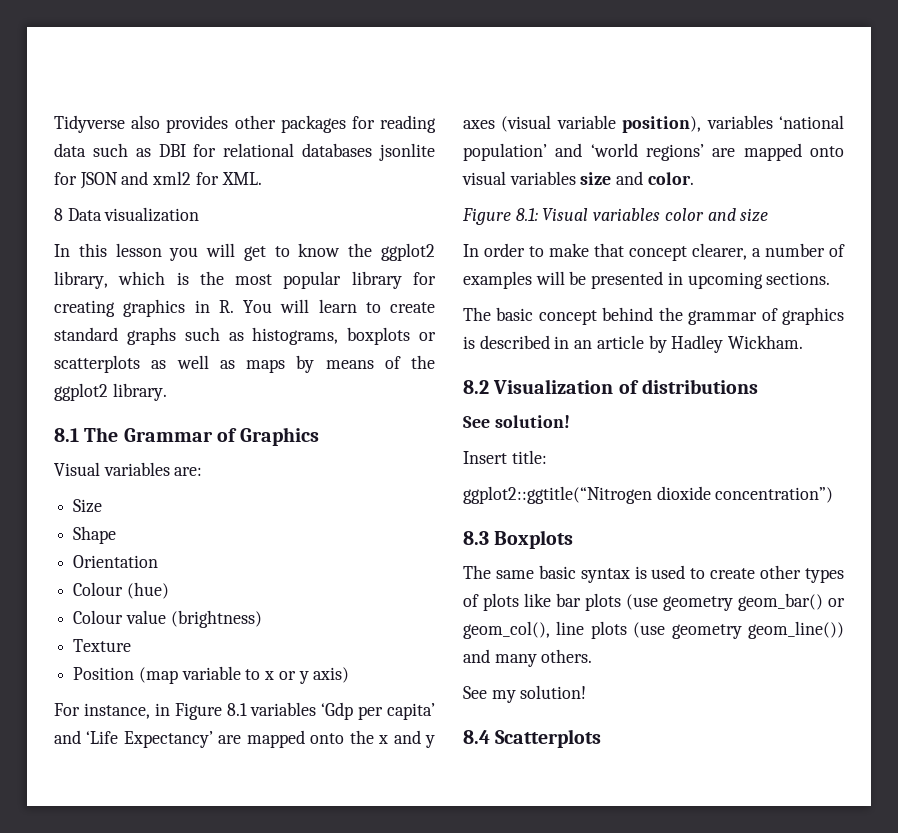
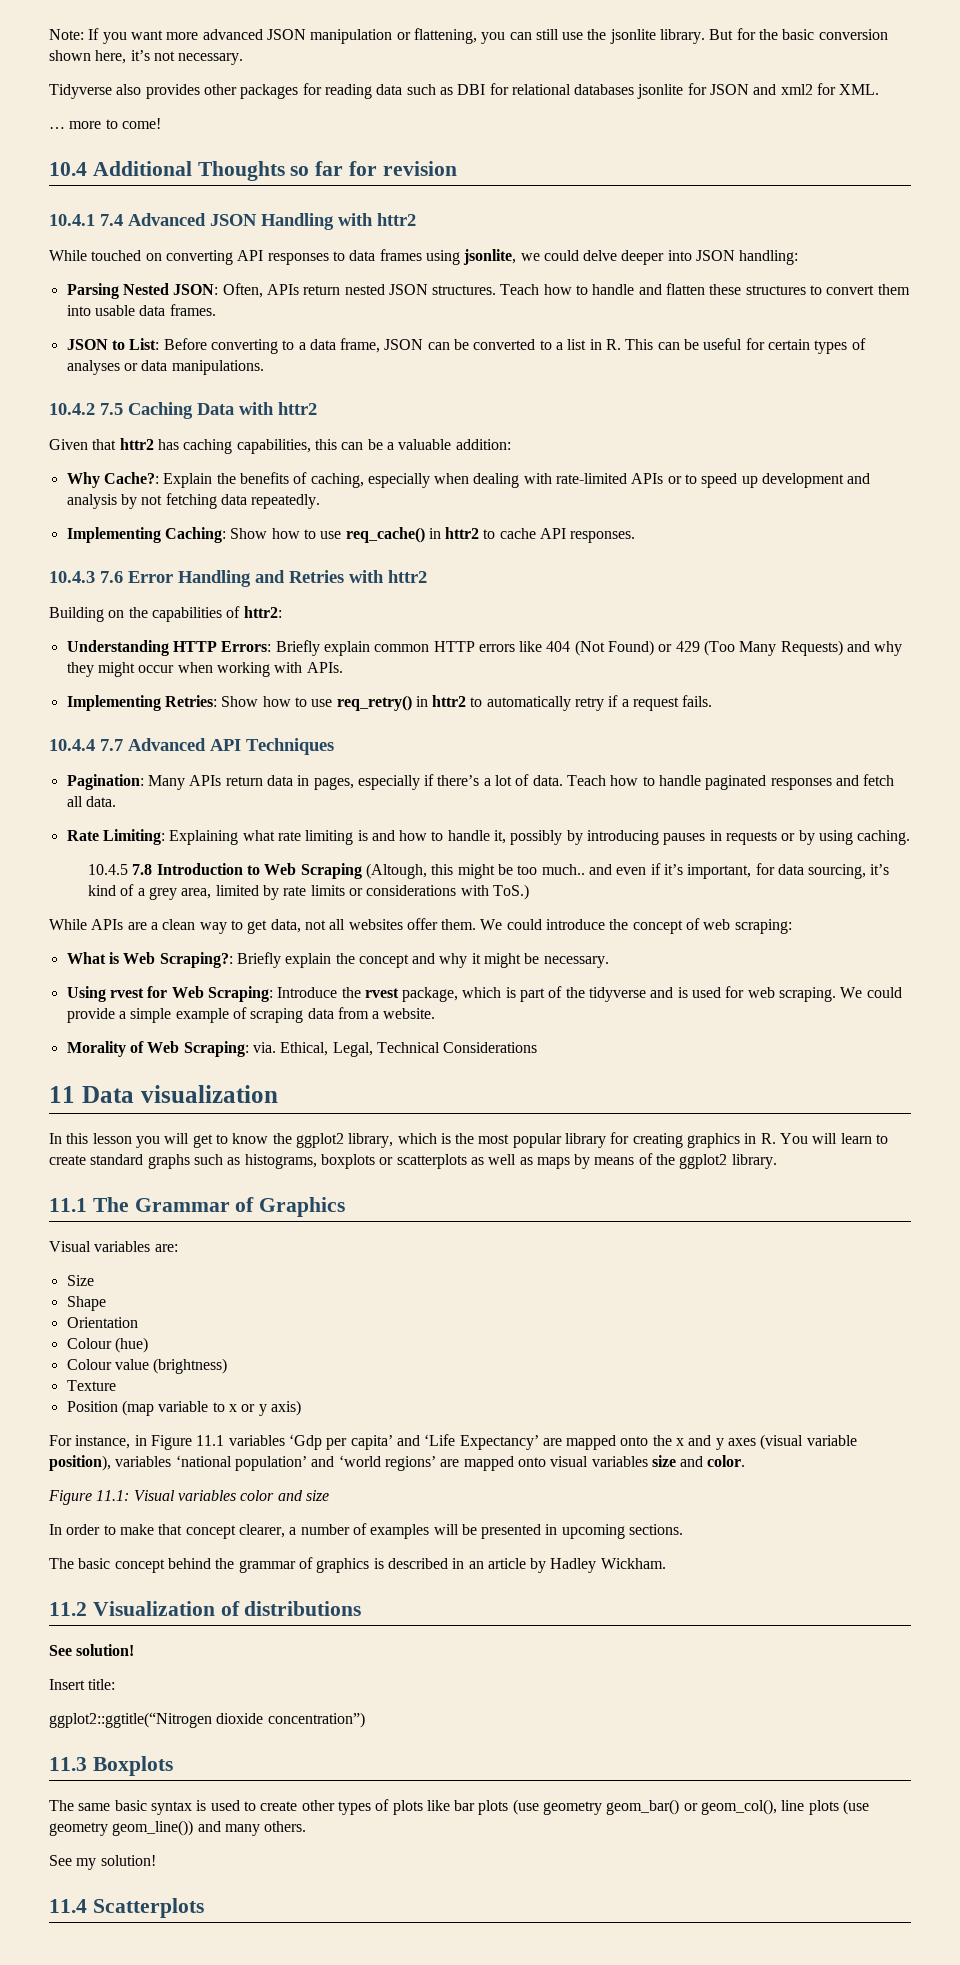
+ Note: If you want more advanced JSON manipulation or flattening, you can still use the jsonlite library. But for the basic conversion shown here, it’s not necessary.
- 8 Data visualization
+ … more to come!
+ 10.4 Additional Thoughts so far for revision
+ 10.4.1 7.4 Advanced JSON Handling with httr2
+ While touched on converting API responses to data frames using jsonlite, we could delve deeper into JSON handling:
+ Parsing Nested JSON: Often, APIs return nested JSON structures. Teach how to handle and flatten these structures to convert them into usable data frames.
+ JSON to List: Before converting to a data frame, JSON can be converted to a list in R. This can be useful for certain types of analyses or data manipulations.
+ 10.4.2 7.5 Caching Data with httr2
+ Given that httr2 has caching capabilities, this can be a valuable addition:
+ Why Cache?: Explain the benefits of caching, especially when dealing with rate-limited APIs or to speed up development and analysis by not fetching data repeatedly.
+ Implementing Caching: Show how to use req_cache() in httr2 to cache API responses.
+ 10.4.3 7.6 Error Handling and Retries with httr2
+ Building on the capabilities of httr2:
+ Understanding HTTP Errors: Briefly explain common HTTP errors like 404 (Not Found) or 429 (Too Many Requests) and why they might occur when working with APIs.
+ Implementing Retries: Show how to use req_retry() in httr2 to automatically retry if a request fails.
+ 10.4.4 7.7 Advanced API Techniques
+ Pagination: Many APIs return data in pages, especially if there’s a lot of data. Teach how to handle paginated responses and fetch all data.
+ Rate Limiting: Explaining what rate limiting is and how to handle it, possibly by introducing pauses in requests or by using caching.
+ 10.4.5 7.8 Introduction to Web Scraping (Altough, this might be too much.. and even if it’s important, for data sourcing, it’s kind of a grey area, limited by rate limits or considerations with ToS.)
+ While APIs are a clean way to get data, not all websites offer them. We could introduce the concept of web scraping:
+ What is Web Scraping?: Briefly explain the concept and why it might be necessary.
+ Using rvest for Web Scraping: Introduce the rvest package, which is part of the tidyverse and is used for web scraping. We could provide a simple example of scraping data from a website.
+ Morality of Web Scraping: via. Ethical, Legal, Technical Considerations
+ 11 Data visualization
- 8.1 The Grammar of Graphics
+ 11.1 The Grammar of Graphics
- For instance, in Figure 8.1 variables ‘Gdp per capita’ and ‘Life Expectancy’ are mapped onto the x and y axes (visual variable position), variables ‘national population’ and ‘world regions’ are mapped onto visual variables size and color.
+ For instance, in Figure 11.1 variables ‘Gdp per capita’ and ‘Life Expectancy’ are mapped onto the x and y axes (visual variable position), variables ‘national population’ and ‘world regions’ are mapped onto visual variables size and color.
- Figure 8.1: Visual variables color and size
+ Figure 11.1: Visual variables color and size
- 8.2 Visualization of distributions
+ 11.2 Visualization of distributions
- 8.3 Boxplots
+ 11.3 Boxplots
- 8.4 Scatterplots
+ 11.4 Scatterplots

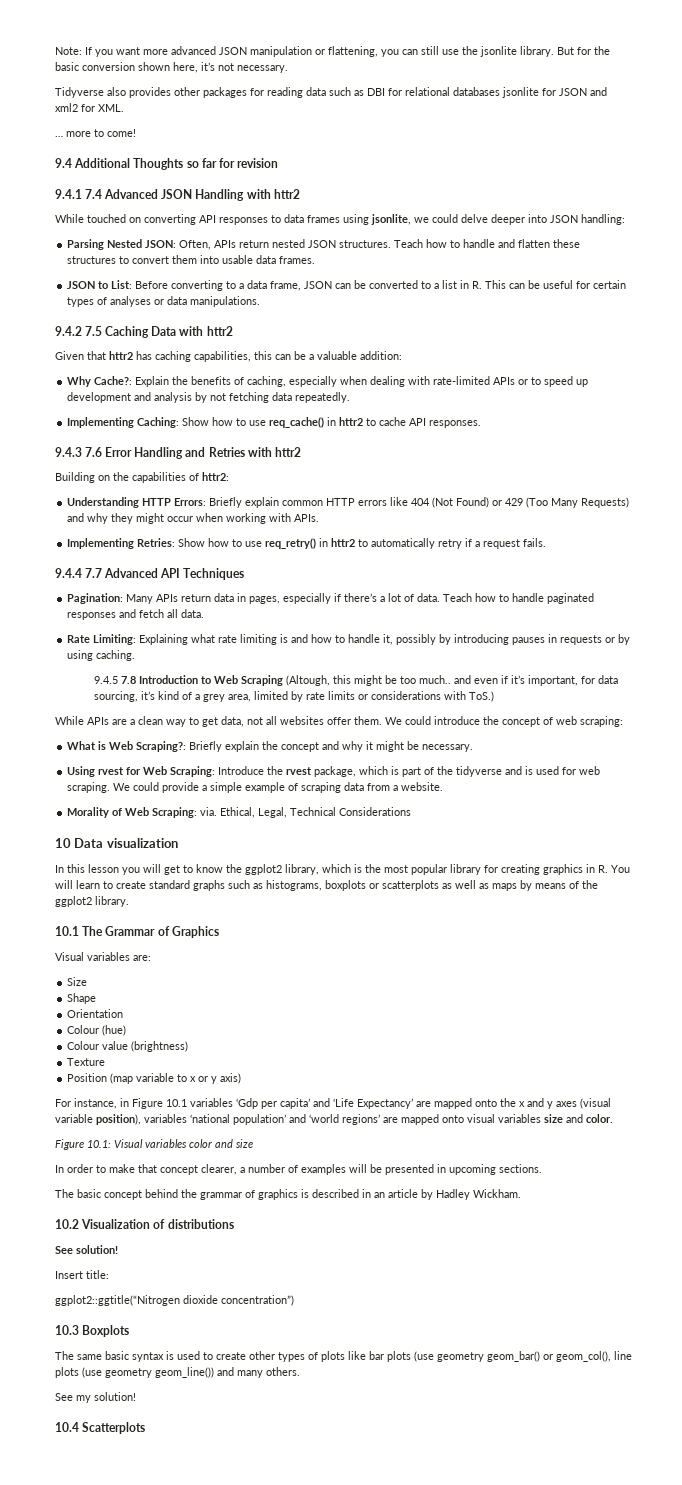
- 10.4 Additional Thoughts so far for revision
+ 9.4 Additional Thoughts so far for revision
- 10.4.1 7.4 Advanced JSON Handling with httr2
+ 9.4.1 7.4 Advanced JSON Handling with httr2
- 10.4.2 7.5 Caching Data with httr2
+ 9.4.2 7.5 Caching Data with httr2
- 10.4.3 7.6 Error Handling and Retries with httr2
+ 9.4.3 7.6 Error Handling and Retries with httr2
- 10.4.4 7.7 Advanced API Techniques
+ 9.4.4 7.7 Advanced API Techniques
- 10.4.5 7.8 Introduction to Web Scraping (Altough, this might be too much.. and even if it’s important, for data sourcing, it’s kind of a grey area, limited by rate limits or considerations with ToS.)
+ 9.4.5 7.8 Introduction to Web Scraping (Altough, this might be too much.. and even if it’s important, for data sourcing, it’s kind of a grey area, limited by rate limits or considerations with ToS.)
- 11 Data visualization
+ 10 Data visualization
- 11.1 The Grammar of Graphics
+ 10.1 The Grammar of Graphics
- For instance, in Figure 11.1 variables ‘Gdp per capita’ and ‘Life Expectancy’ are mapped onto the x and y axes (visual variable position), variables ‘national population’ and ‘world regions’ are mapped onto visual variables size and color.
+ For instance, in Figure 10.1 variables ‘Gdp per capita’ and ‘Life Expectancy’ are mapped onto the x and y axes (visual variable position), variables ‘national population’ and ‘world regions’ are mapped onto visual variables size and color.
- Figure 11.1: Visual variables color and size
+ Figure 10.1: Visual variables color and size
- 11.2 Visualization of distributions
+ 10.2 Visualization of distributions
- 11.3 Boxplots
+ 10.3 Boxplots
- 11.4 Scatterplots
+ 10.4 Scatterplots

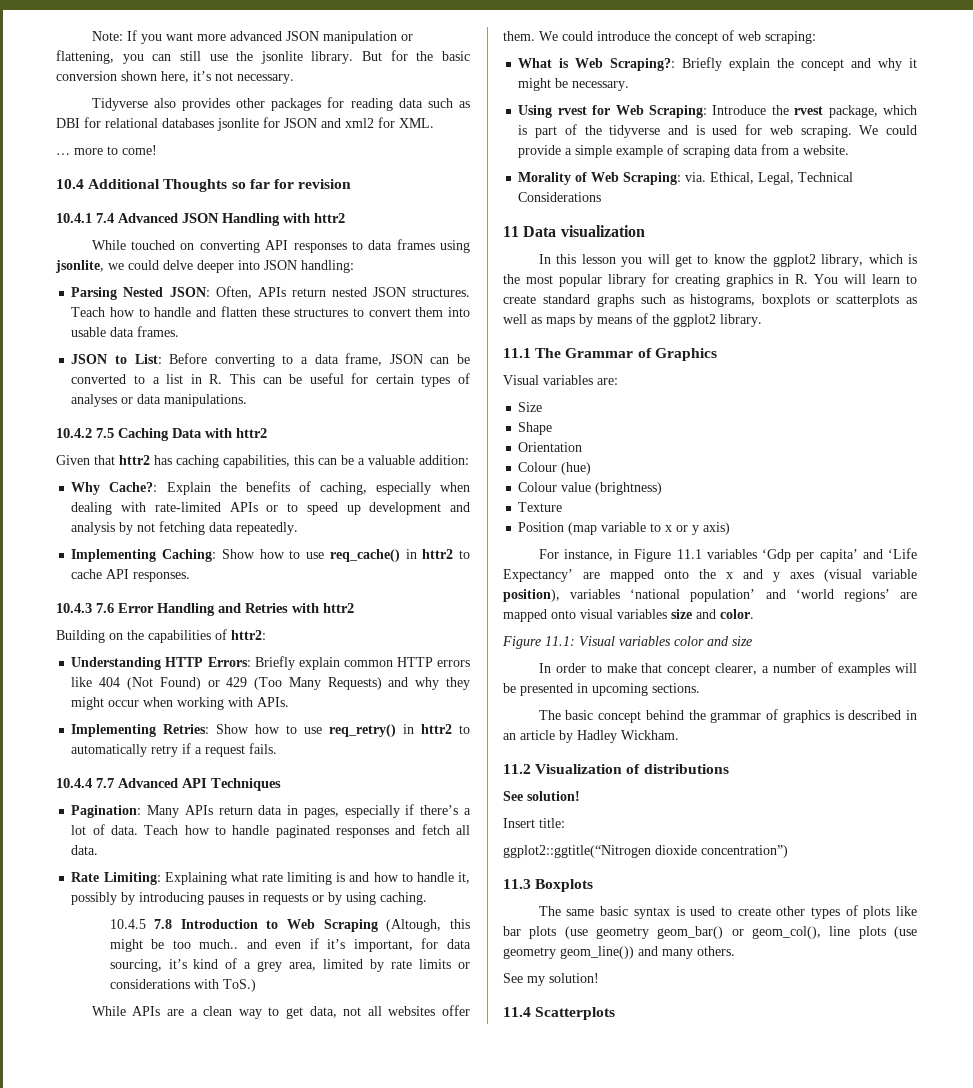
- 9.4 Additional Thoughts so far for revision
+ 10.4 Additional Thoughts so far for revision
- 9.4.1 7.4 Advanced JSON Handling with httr2
+ 10.4.1 7.4 Advanced JSON Handling with httr2
- 9.4.2 7.5 Caching Data with httr2
+ 10.4.2 7.5 Caching Data with httr2
- 9.4.3 7.6 Error Handling and Retries with httr2
+ 10.4.3 7.6 Error Handling and Retries with httr2
- 9.4.4 7.7 Advanced API Techniques
+ 10.4.4 7.7 Advanced API Techniques
- 9.4.5 7.8 Introduction to Web Scraping (Altough, this might be too much.. and even if it’s important, for data sourcing, it’s kind of a grey area, limited by rate limits or considerations with ToS.)
+ 10.4.5 7.8 Introduction to Web Scraping (Altough, this might be too much.. and even if it’s important, for data sourcing, it’s kind of a grey area, limited by rate limits or considerations with ToS.)
- 10 Data visualization
+ 11 Data visualization
- 10.1 The Grammar of Graphics
+ 11.1 The Grammar of Graphics
- For instance, in Figure 10.1 variables ‘Gdp per capita’ and ‘Life Expectancy’ are mapped onto the x and y axes (visual variable position), variables ‘national population’ and ‘world regions’ are mapped onto visual variables size and color.
+ For instance, in Figure 11.1 variables ‘Gdp per capita’ and ‘Life Expectancy’ are mapped onto the x and y axes (visual variable position), variables ‘national population’ and ‘world regions’ are mapped onto visual variables size and color.
- Figure 10.1: Visual variables color and size
+ Figure 11.1: Visual variables color and size
- 10.2 Visualization of distributions
+ 11.2 Visualization of distributions
- 10.3 Boxplots
+ 11.3 Boxplots
- 10.4 Scatterplots
+ 11.4 Scatterplots

